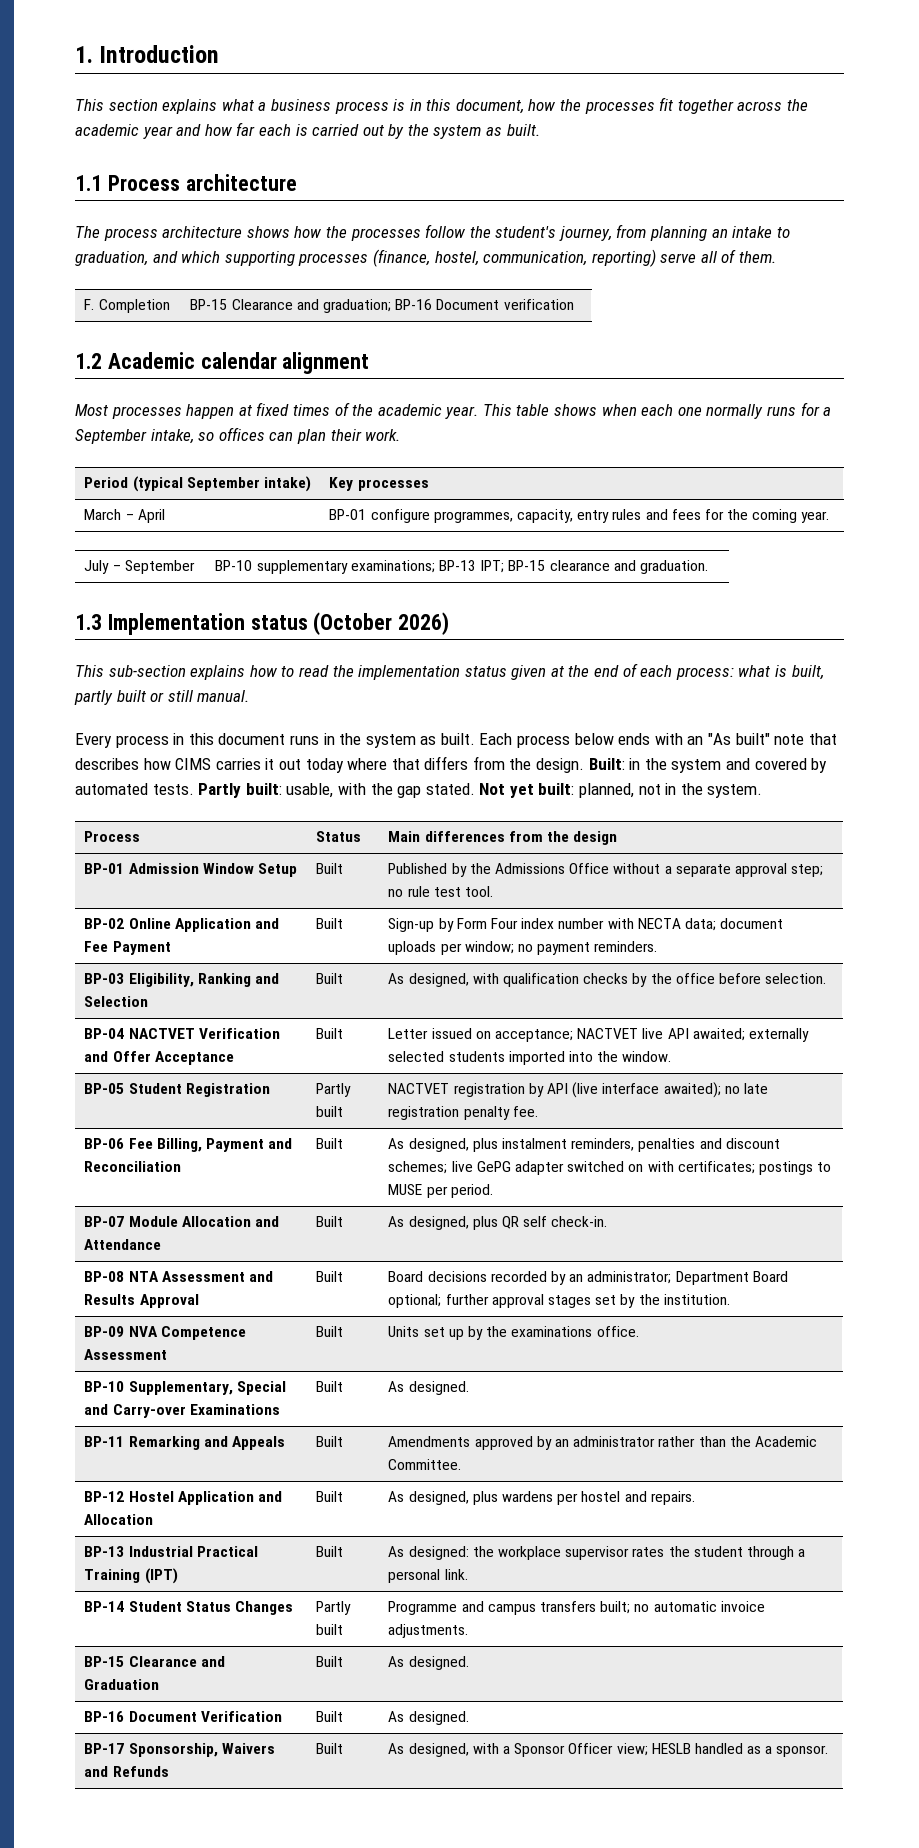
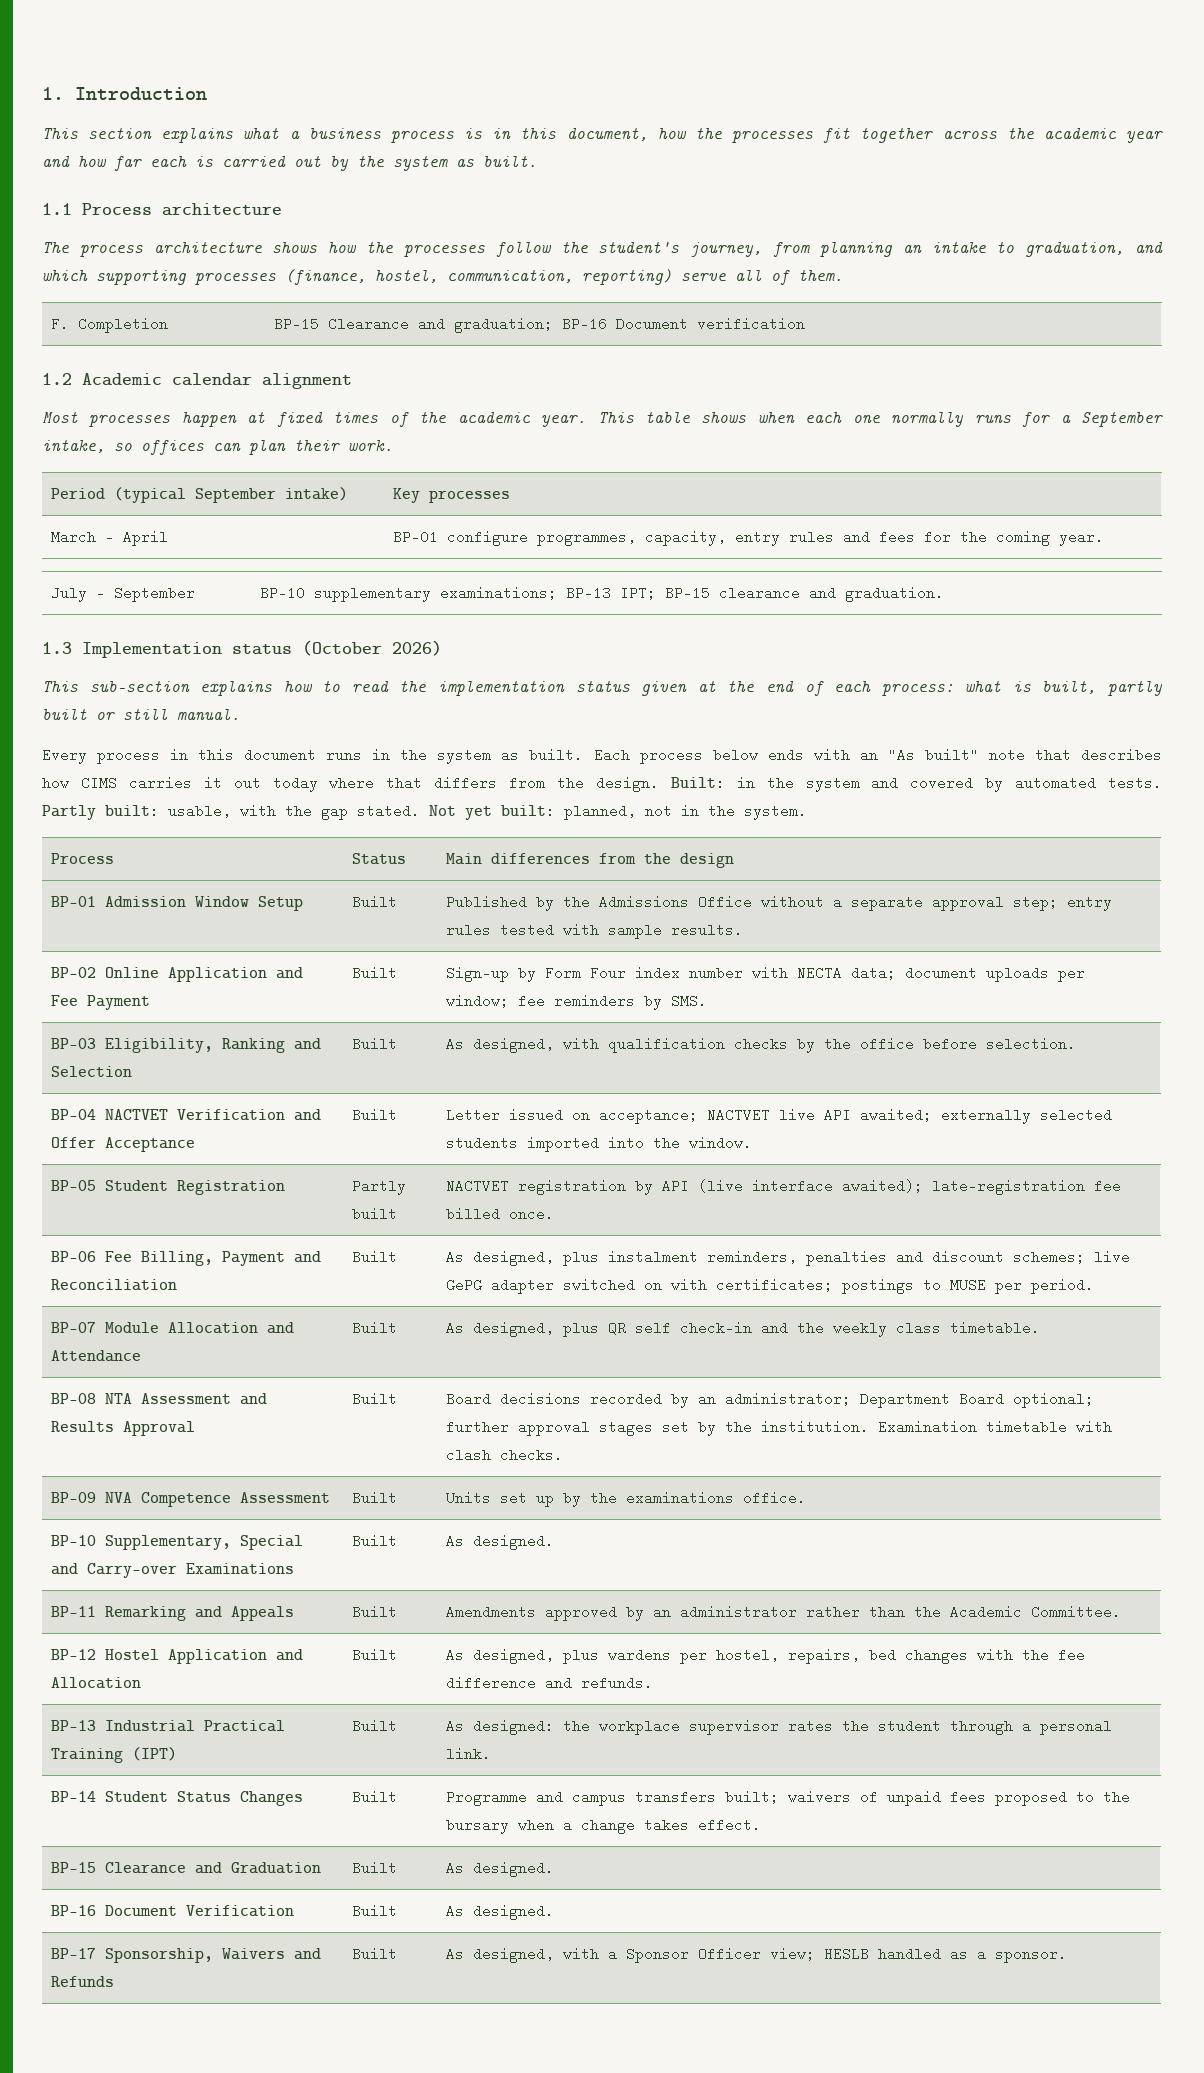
- BP-01 Admission Window Setup | Built | Published by the Admissions Office without a separate approval step; no rule test tool.
+ BP-01 Admission Window Setup | Built | Published by the Admissions Office without a separate approval step; entry rules tested with sample results.
- BP-02 Online Application and Fee Payment | Built | Sign-up by Form Four index number with NECTA data; document uploads per window; no payment reminders.
+ BP-02 Online Application and Fee Payment | Built | Sign-up by Form Four index number with NECTA data; document uploads per window; fee reminders by SMS.
- BP-05 Student Registration | Partly built | NACTVET registration by API (live interface awaited); no late registration penalty fee.
+ BP-05 Student Registration | Partly built | NACTVET registration by API (live interface awaited); late-registration fee billed once.
- BP-07 Module Allocation and Attendance | Built | As designed, plus QR self check-in.
+ BP-07 Module Allocation and Attendance | Built | As designed, plus QR self check-in and the weekly class timetable.
- BP-08 NTA Assessment and Results Approval | Built | Board decisions recorded by an administrator; Department Board optional; further approval stages set by the institution.
+ BP-08 NTA Assessment and Results Approval | Built | Board decisions recorded by an administrator; Department Board optional; further approval stages set by the institution. Examination timetable with clash checks.
- BP-12 Hostel Application and Allocation | Built | As designed, plus wardens per hostel and repairs.
+ BP-12 Hostel Application and Allocation | Built | As designed, plus wardens per hostel, repairs, bed changes with the fee difference and refunds.
- BP-14 Student Status Changes | Partly built | Programme and campus transfers built; no automatic invoice adjustments.
+ BP-14 Student Status Changes | Built | Programme and campus transfers built; waivers of unpaid fees proposed to the bursary when a change takes effect.

